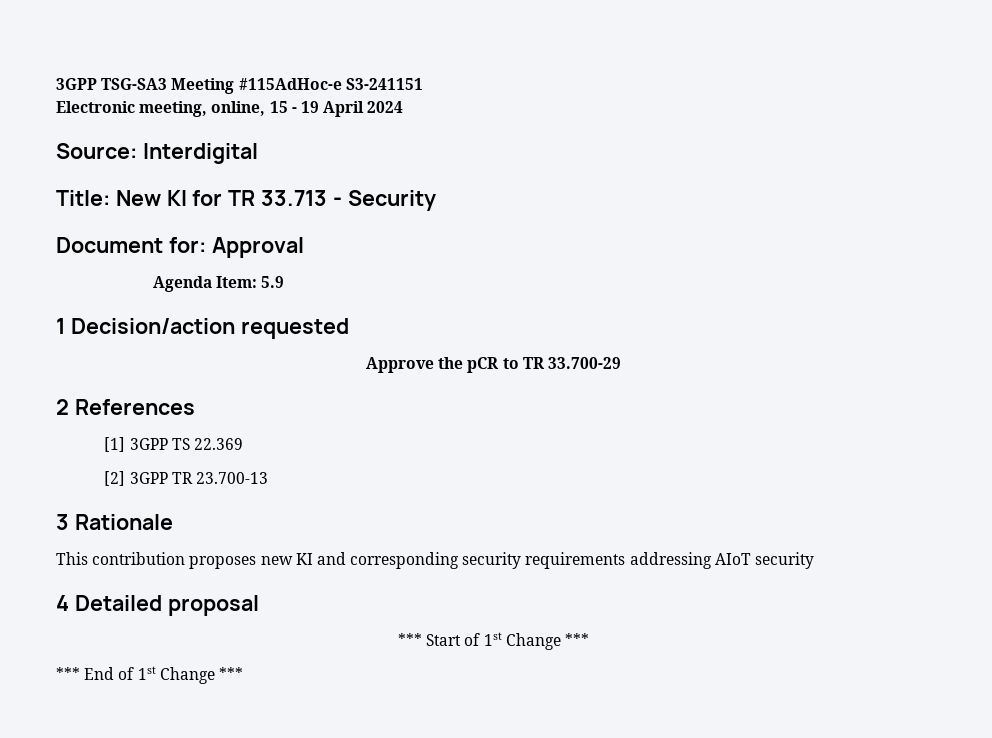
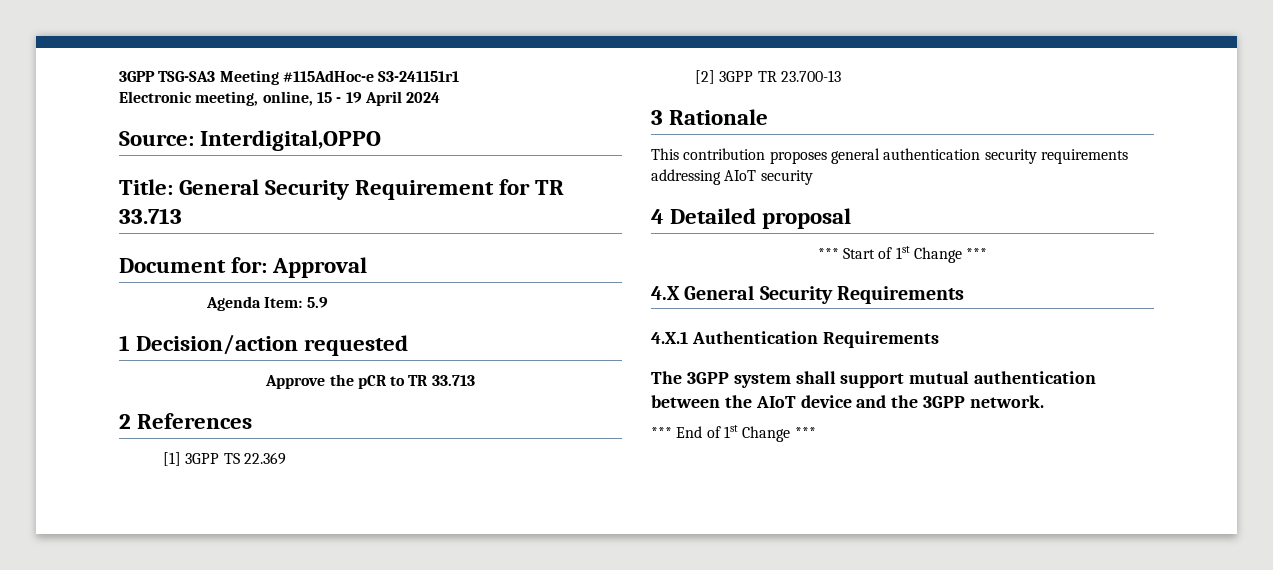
- 3GPP TSG-SA3 Meeting #115AdHoc-e S3-241151
+ 3GPP TSG-SA3 Meeting #115AdHoc-e S3-241151r1
- Source: Interdigital
+ Source: Interdigital,OPPO
- Title: New KI for TR 33.713 - Security
+ Title: General Security Requirement for TR 33.713
- Approve the pCR to TR 33.700-29
+ Approve the pCR to TR 33.713
- This contribution proposes new KI and corresponding security requirements addressing AIoT security
+ This contribution proposes general authentication security requirements addressing AIoT security
+ 4.X General Security Requirements
+ 4.X.1 Authentication Requirements
+ The 3GPP system shall support mutual authentication between the AIoT device and the 3GPP network.

